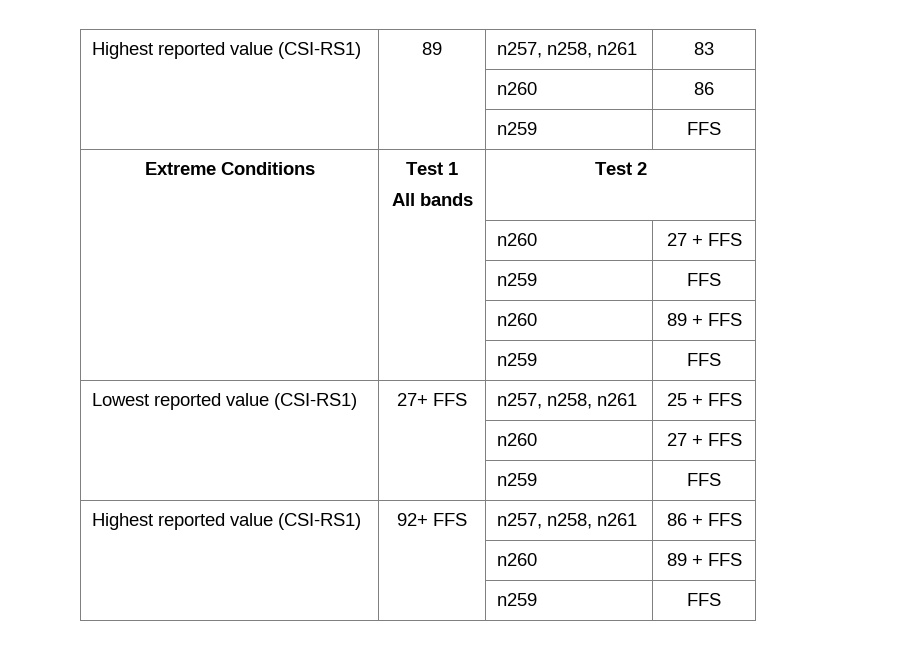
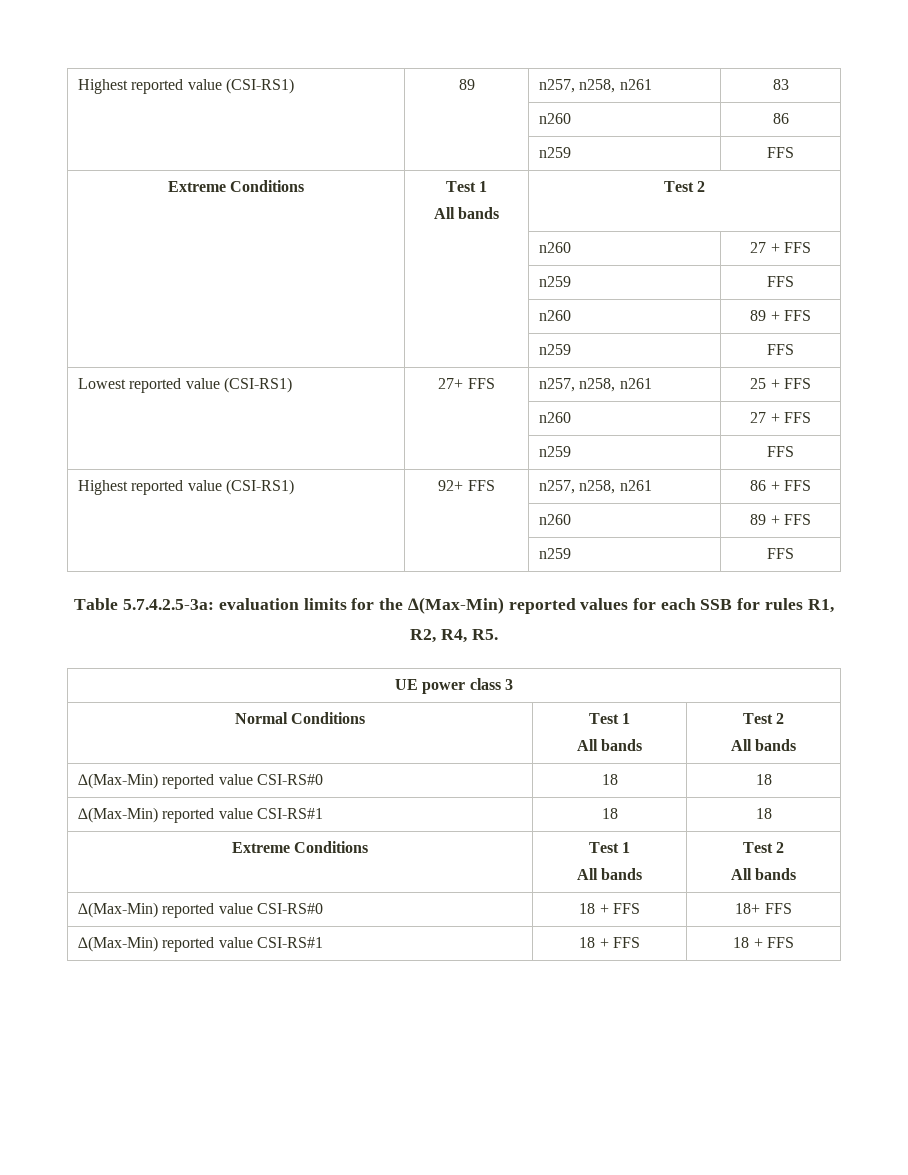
+ Table 5.7.4.2.5-3a: evaluation limits for the ∆(Max-Min) reported values for each SSB for rules R1, R2, R4, R5.
+ UE power class 3
+ Normal Conditions | Test 1
+ All bands | Test 2
+ All bands
+ ∆(Max-Min) reported value CSI-RS#0 | 18 | 18
+ ∆(Max-Min) reported value CSI-RS#1 | 18 | 18
+ Extreme Conditions | Test 1
+ All bands | Test 2
+ All bands
+ ∆(Max-Min) reported value CSI-RS#0 | 18 + FFS | 18+ FFS
+ ∆(Max-Min) reported value CSI-RS#1 | 18 + FFS | 18 + FFS

